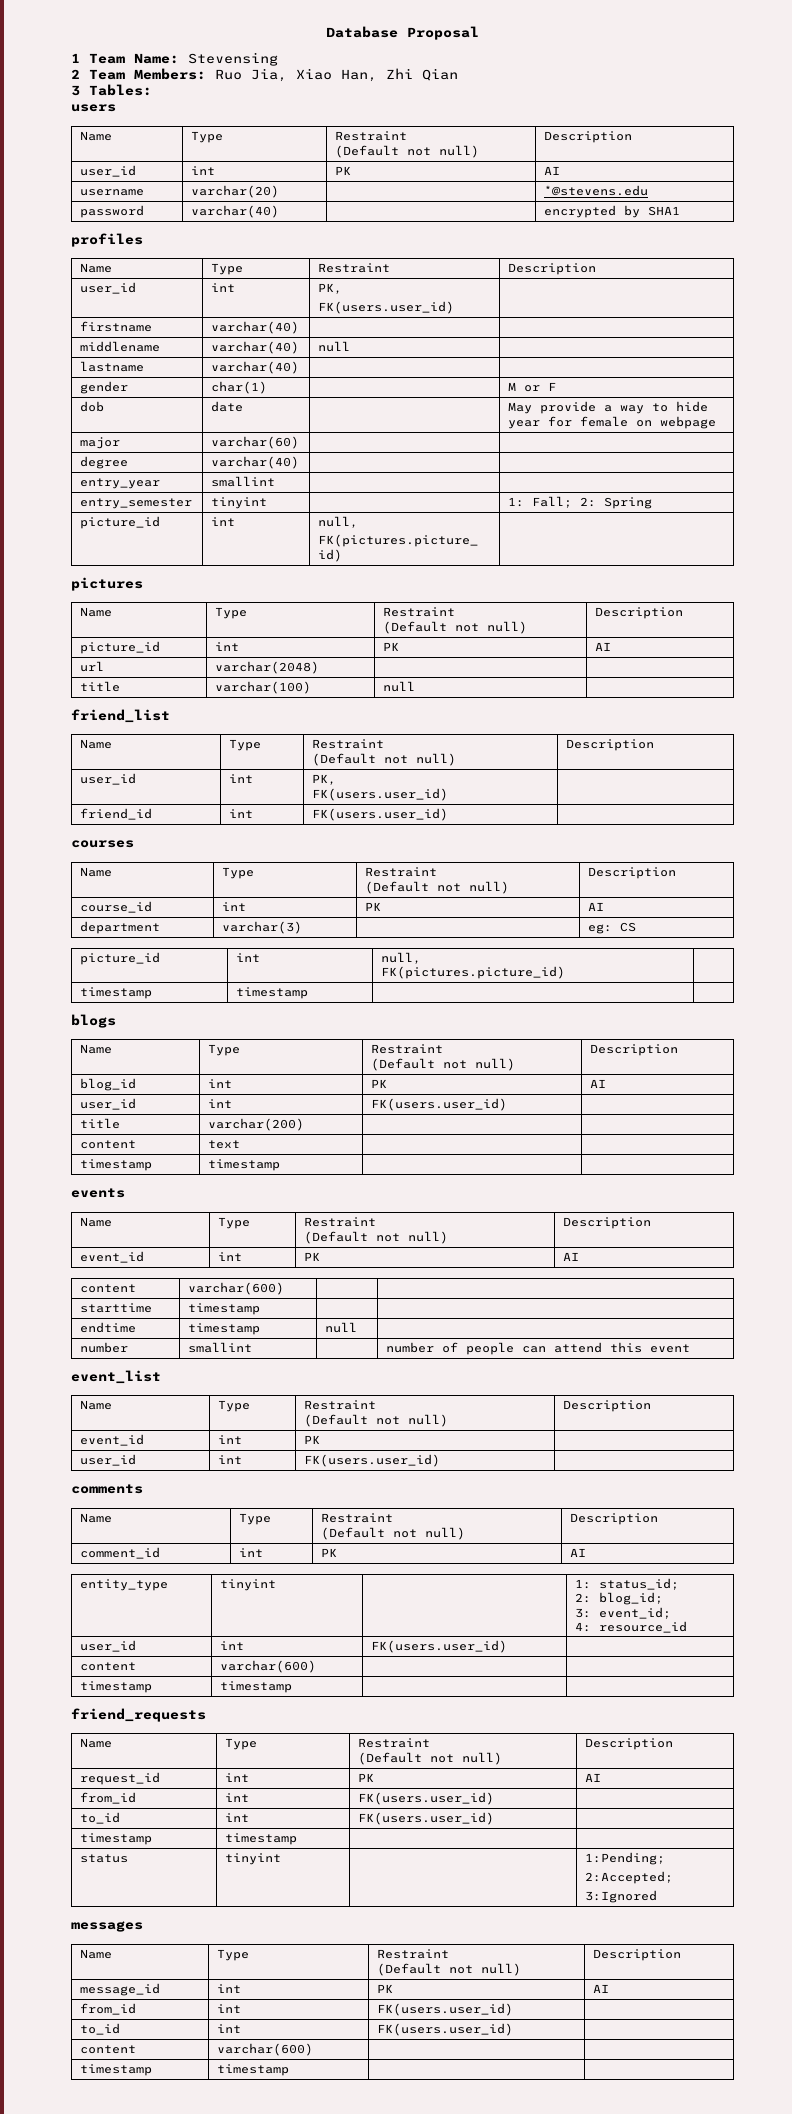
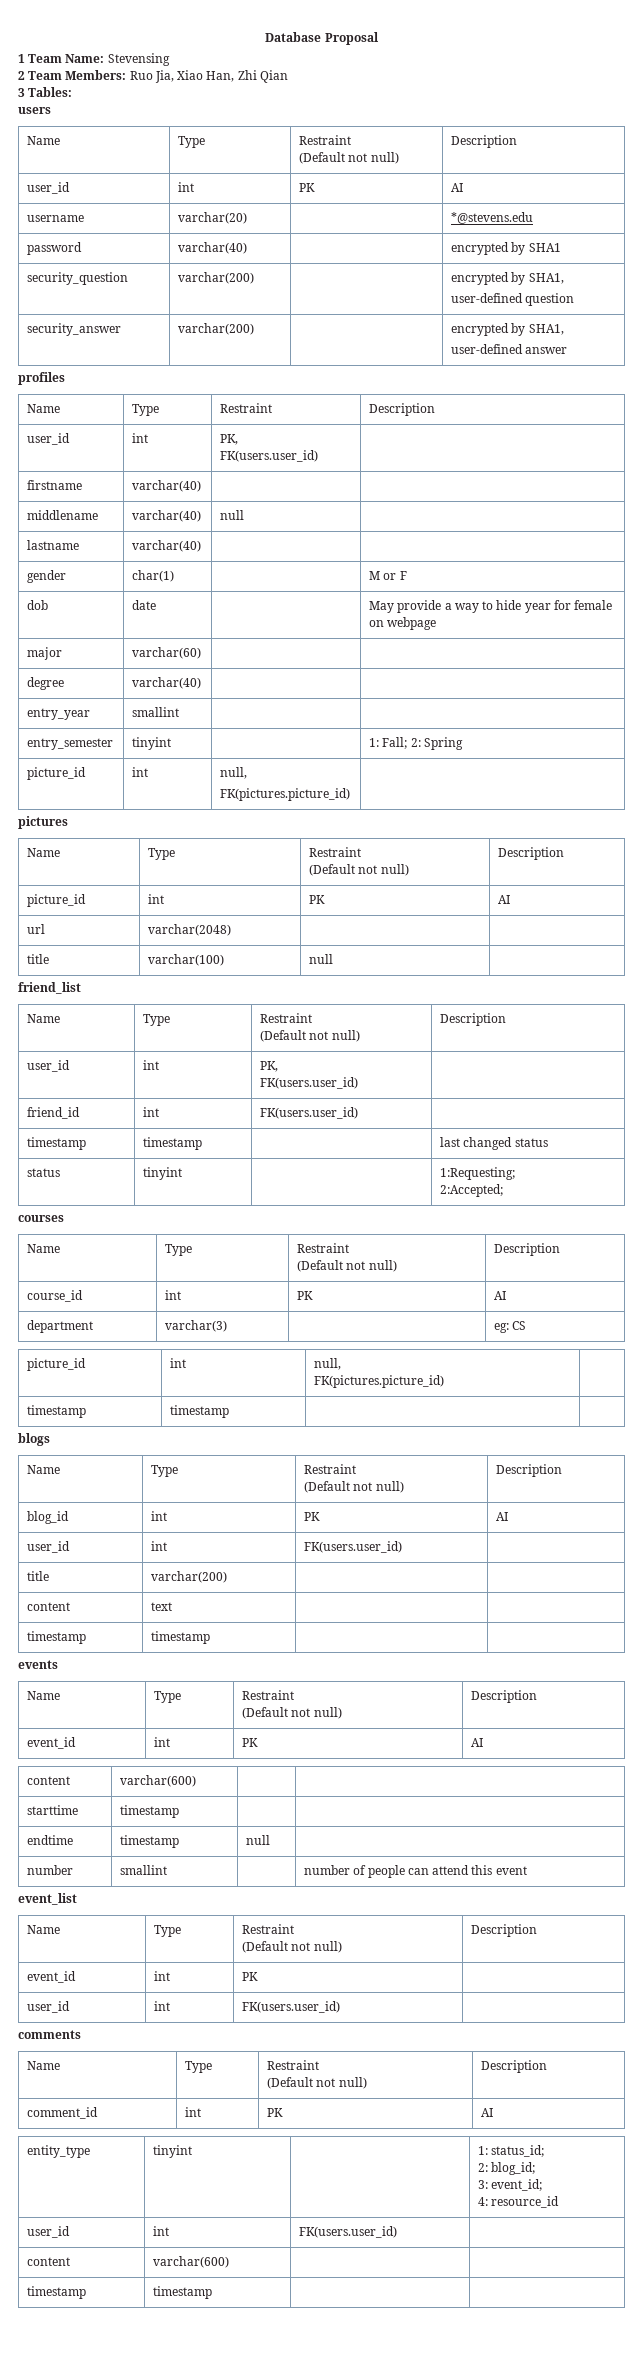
+ security_question | varchar(200) | | encrypted by SHA1,
+ user-defined question
+ security_answer | varchar(200) | | encrypted by SHA1,
+ user-defined answer
+ timestamp | timestamp | | last changed status
+ status | tinyint | | 1:Requesting;
+ 2:Accepted;
- friend_requests
- Name | Type | Restraint
- (Default not null) | Description
- request_id | int | PK | AI
- from_id | int | FK(users.user_id) |
- to_id | int | FK(users.user_id) |
- timestamp | timestamp | |
- status | tinyint | | 1:Pending;
- 2:Accepted;
- 3:Ignored
- messages
- Name | Type | Restraint
- (Default not null) | Description
- message_id | int | PK | AI
- from_id | int | FK(users.user_id) |
- to_id | int | FK(users.user_id) |
- content | varchar(600) | |
- timestamp | timestamp | |

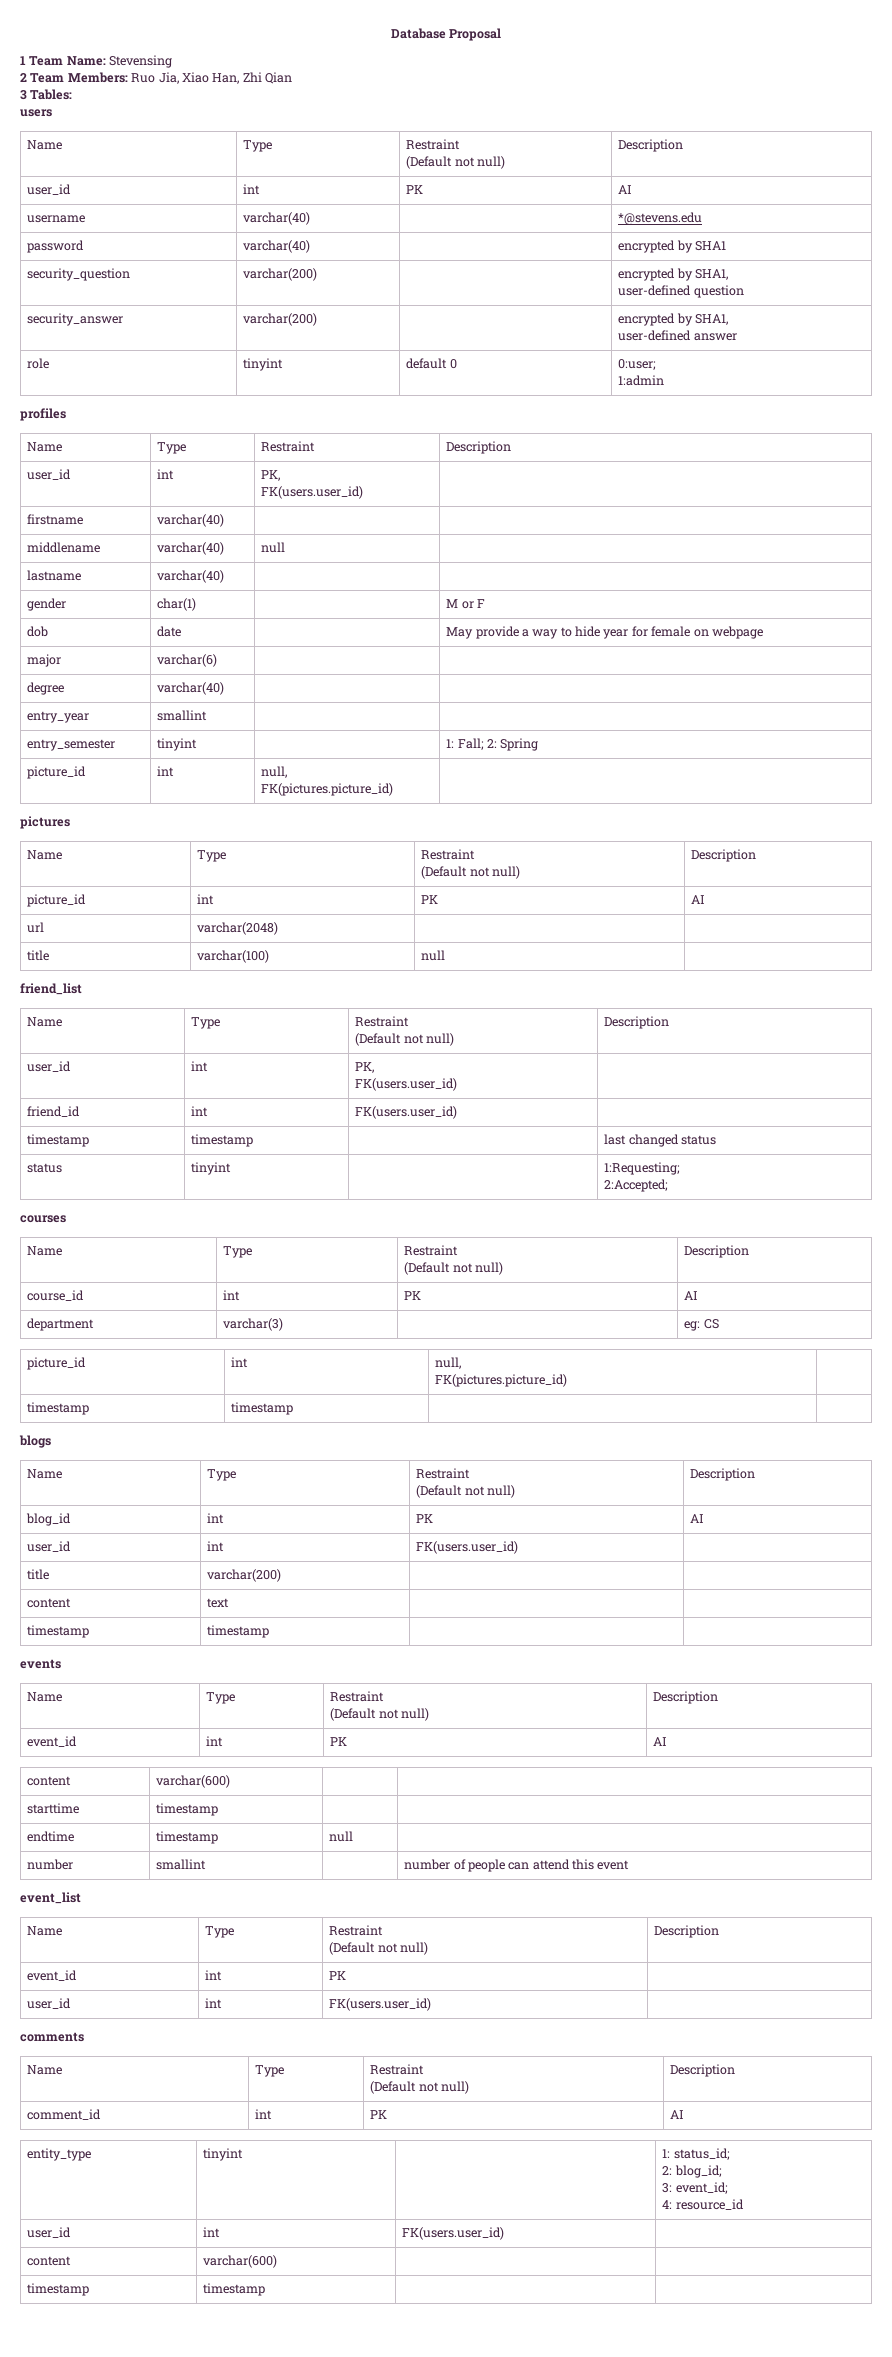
- username | varchar(20) | | *@stevens.edu
+ username | varchar(40) | | *@stevens.edu
+ role | tinyint | default 0 | 0:user;
+ 1:admin
- major | varchar(60) | |
+ major | varchar(6) | |

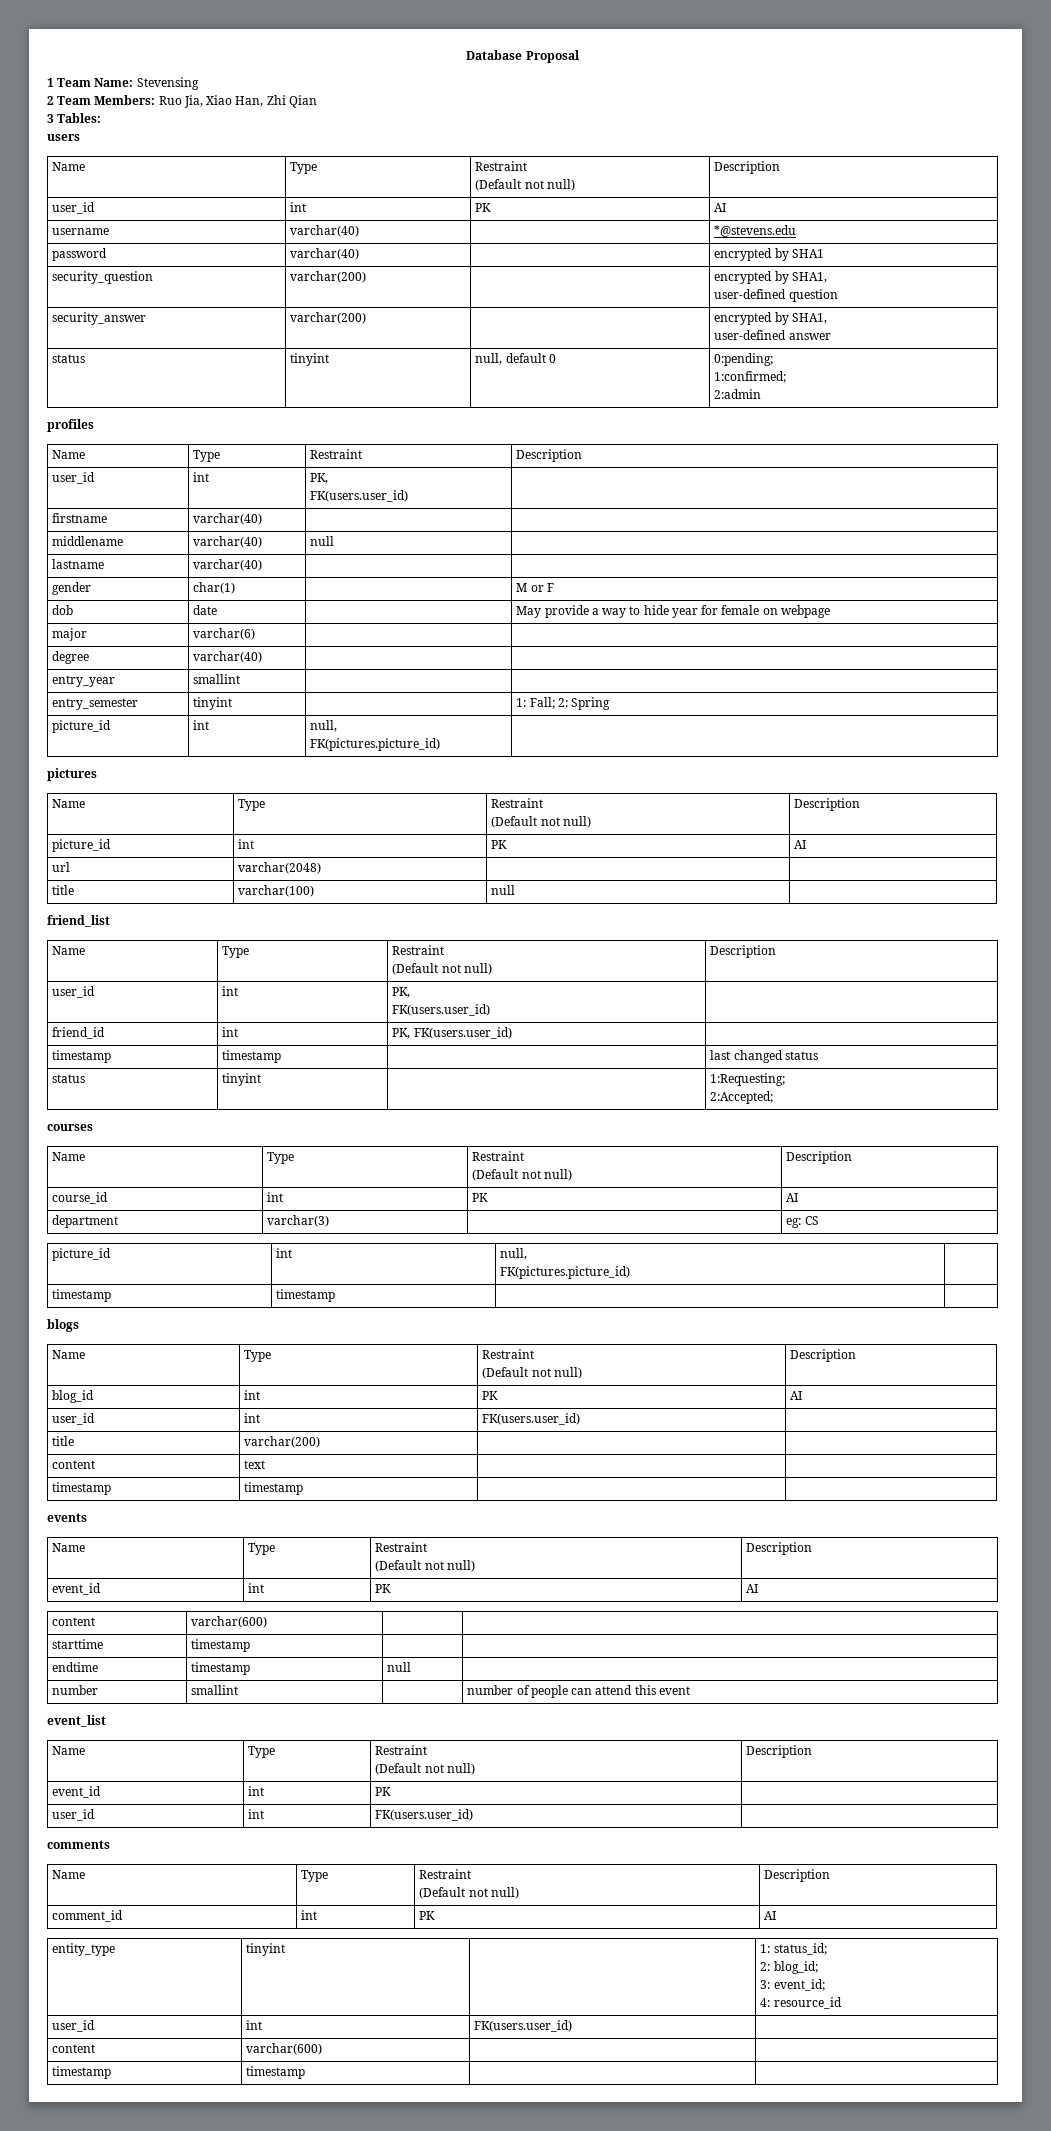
- role | tinyint | default 0 | 0:user;
- 1:admin
+ status | tinyint | null, default 0 | 0:pending;
+ 1:confirmed;
+ 2:admin
- friend_id | int | FK(users.user_id) |
+ friend_id | int | PK, FK(users.user_id) |

